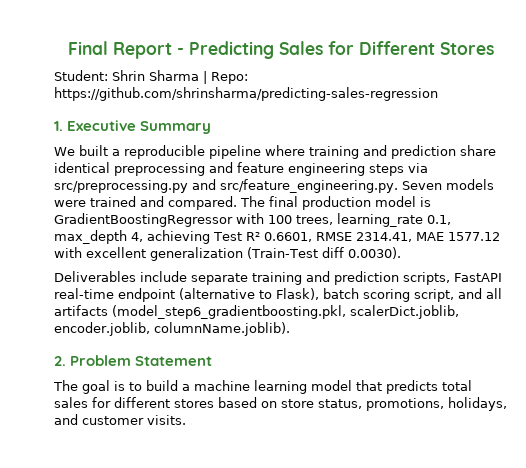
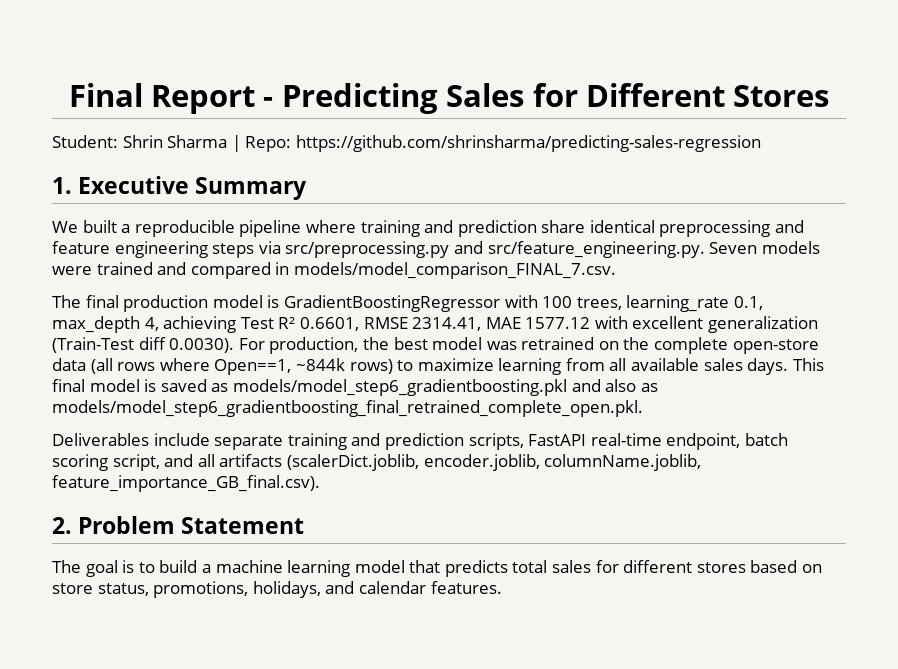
- We built a reproducible pipeline where training and prediction share identical preprocessing and feature engineering steps via src/preprocessing.py and src/feature_engineering.py. Seven models were trained and compared. The final production model is GradientBoostingRegressor with 100 trees, learning_rate 0.1, max_depth 4, achieving Test R² 0.6601, RMSE 2314.41, MAE 1577.12 with excellent generalization (Train-Test diff 0.0030).
+ We built a reproducible pipeline where training and prediction share identical preprocessing and feature engineering steps via src/preprocessing.py and src/feature_engineering.py. Seven models were trained and compared in models/model_comparison_FINAL_7.csv.
+ The final production model is GradientBoostingRegressor with 100 trees, learning_rate 0.1, max_depth 4, achieving Test R² 0.6601, RMSE 2314.41, MAE 1577.12 with excellent generalization (Train-Test diff 0.0030). For production, the best model was retrained on the complete open-store data (all rows where Open==1, ~844k rows) to maximize learning from all available sales days. This final model is saved as models/model_step6_gradientboosting.pkl and also as models/model_step6_gradientboosting_final_retrained_complete_open.pkl.
- Deliverables include separate training and prediction scripts, FastAPI real-time endpoint (alternative to Flask), batch scoring script, and all artifacts (model_step6_gradientboosting.pkl, scalerDict.joblib, encoder.joblib, columnName.joblib).
+ Deliverables include separate training and prediction scripts, FastAPI real-time endpoint, batch scoring script, and all artifacts (scalerDict.joblib, encoder.joblib, columnName.joblib, feature_importance_GB_final.csv).
- The goal is to build a machine learning model that predicts total sales for different stores based on store status, promotions, holidays, and customer visits.
+ The goal is to build a machine learning model that predicts total sales for different stores based on store status, promotions, holidays, and calendar features.

